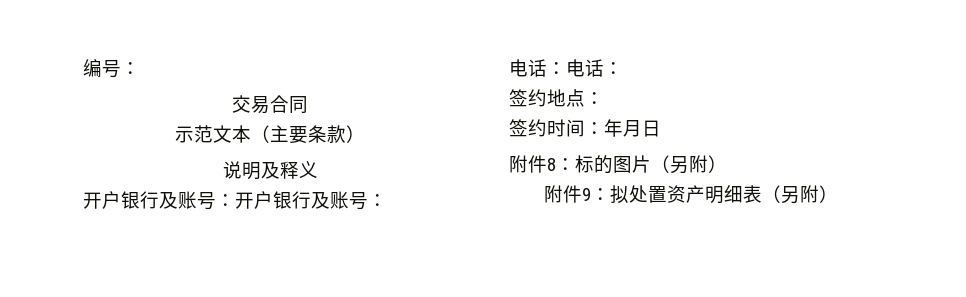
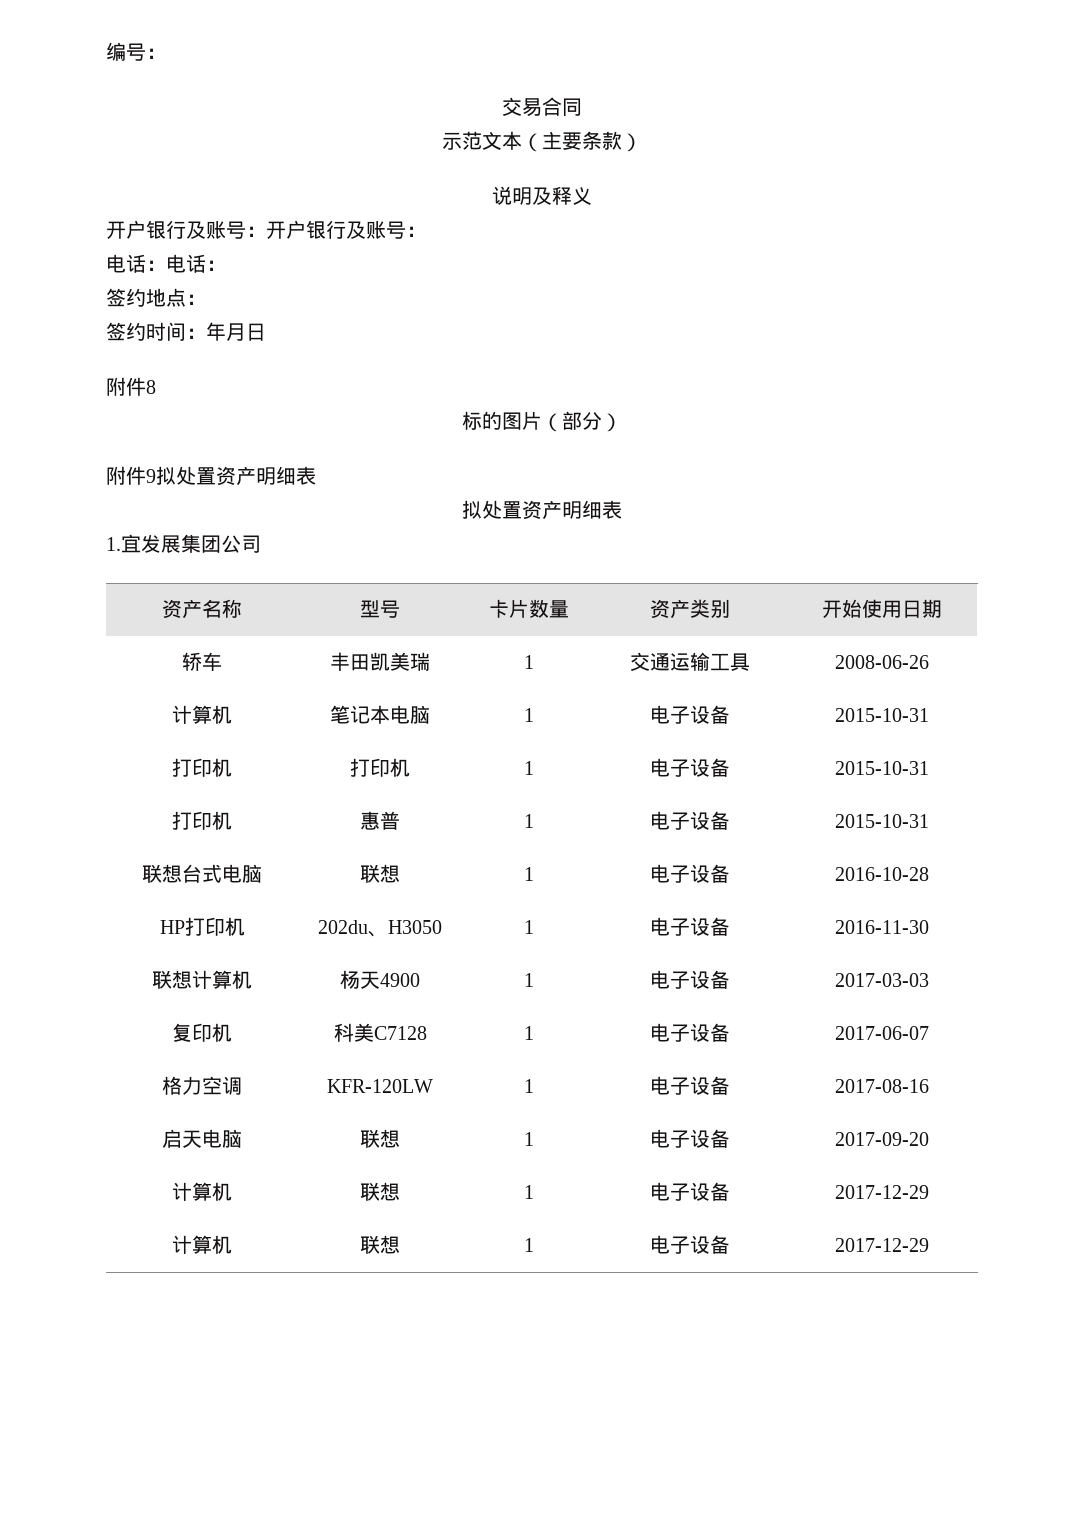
- 附件8：标的图片（另附）
+ 附件8
+ 标的图片（部分）
- 附件9：拟处置资产明细表（另附）
+ 附件9拟处置资产明细表
+ 拟处置资产明细表
+ 1.宜发展集团公司
+ 资产名称 | 型号 | 卡片数量 | 资产类别 | 开始使用日期
+ 轿车 | 丰田凯美瑞 | 1 | 交通运输工具 | 2008-06-26
+ 计算机 | 笔记本电脑 | 1 | 电子设备 | 2015-10-31
+ 打印机 | 打印机 | 1 | 电子设备 | 2015-10-31
+ 打印机 | 惠普 | 1 | 电子设备 | 2015-10-31
+ 联想台式电脑 | 联想 | 1 | 电子设备 | 2016-10-28
+ HP打印机 | 202du、H3050 | 1 | 电子设备 | 2016-11-30
+ 联想计算机 | 杨天4900 | 1 | 电子设备 | 2017-03-03
+ 复印机 | 科美C7128 | 1 | 电子设备 | 2017-06-07
+ 格力空调 | KFR-120LW | 1 | 电子设备 | 2017-08-16
+ 启天电脑 | 联想 | 1 | 电子设备 | 2017-09-20
+ 计算机 | 联想 | 1 | 电子设备 | 2017-12-29
+ 计算机 | 联想 | 1 | 电子设备 | 2017-12-29

